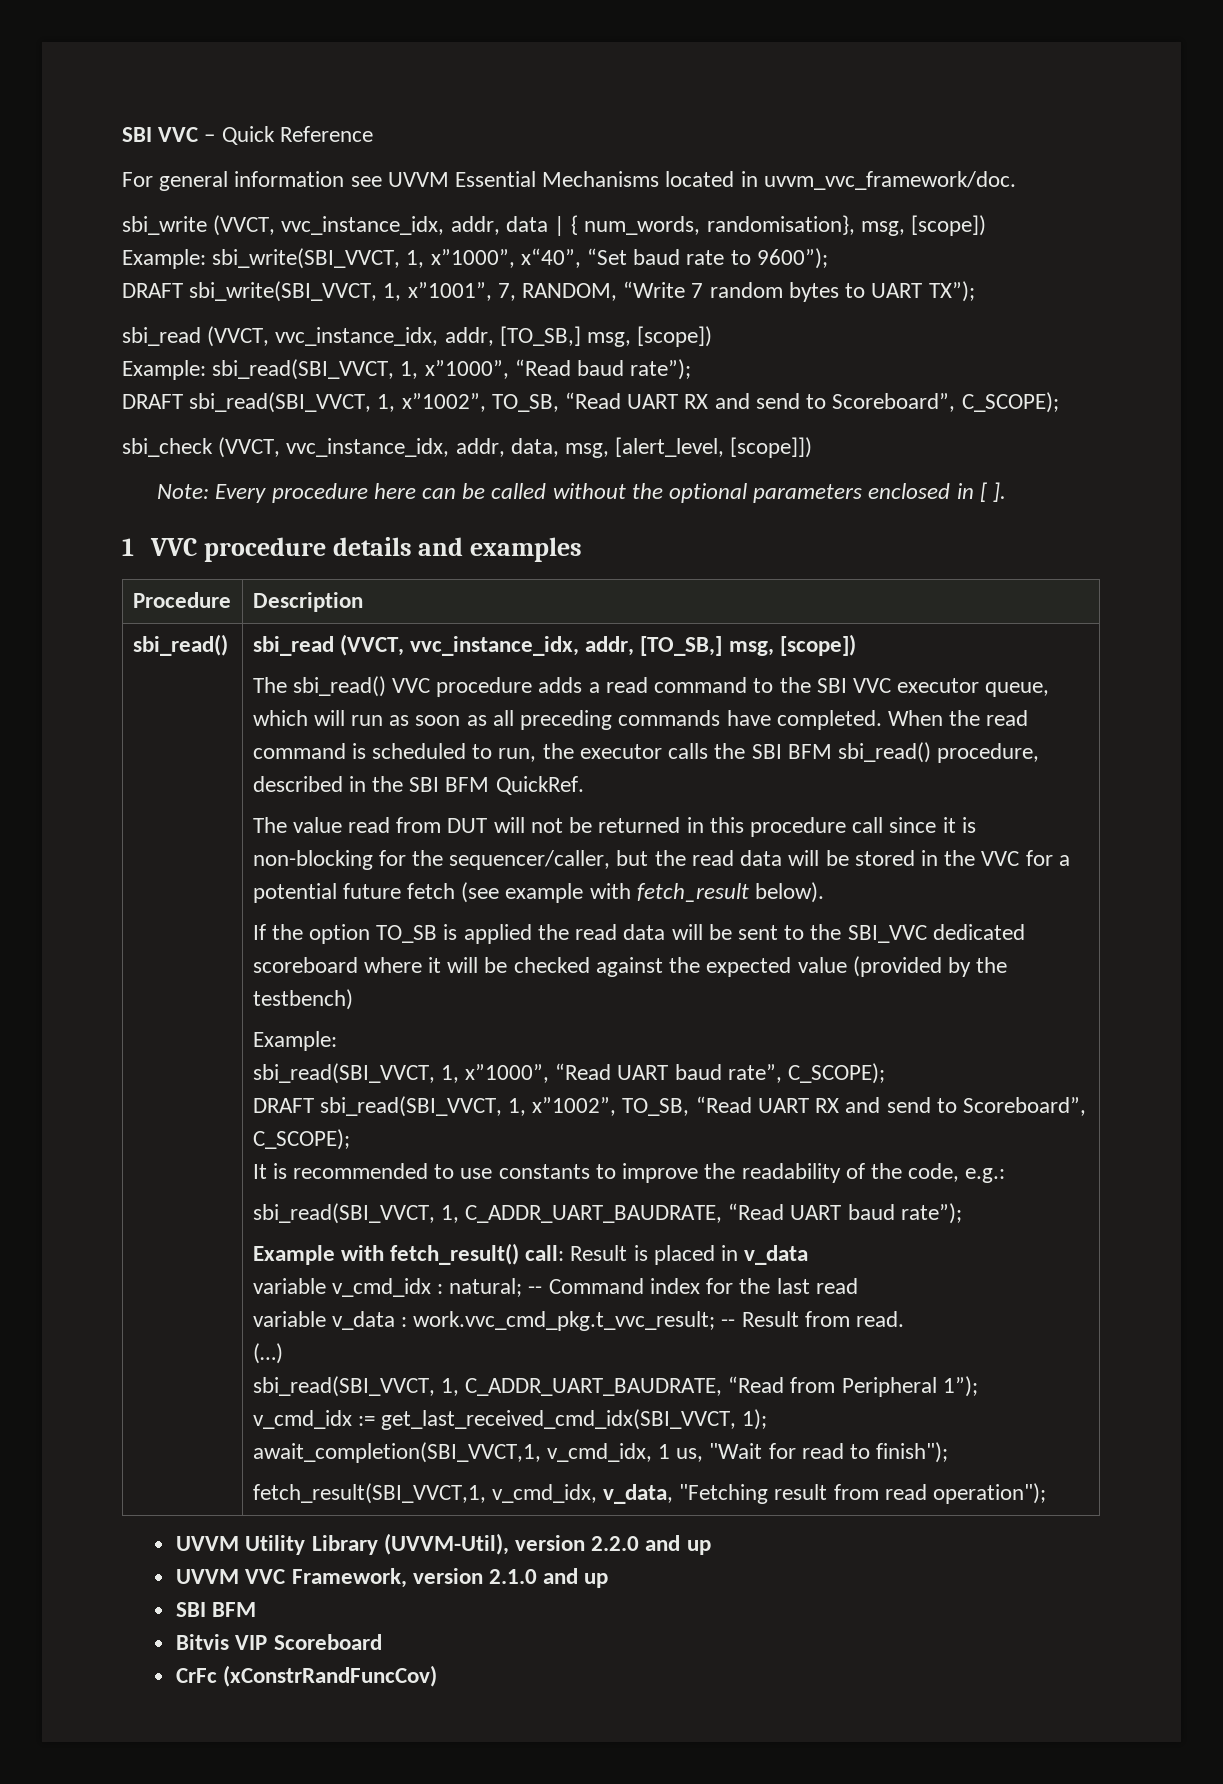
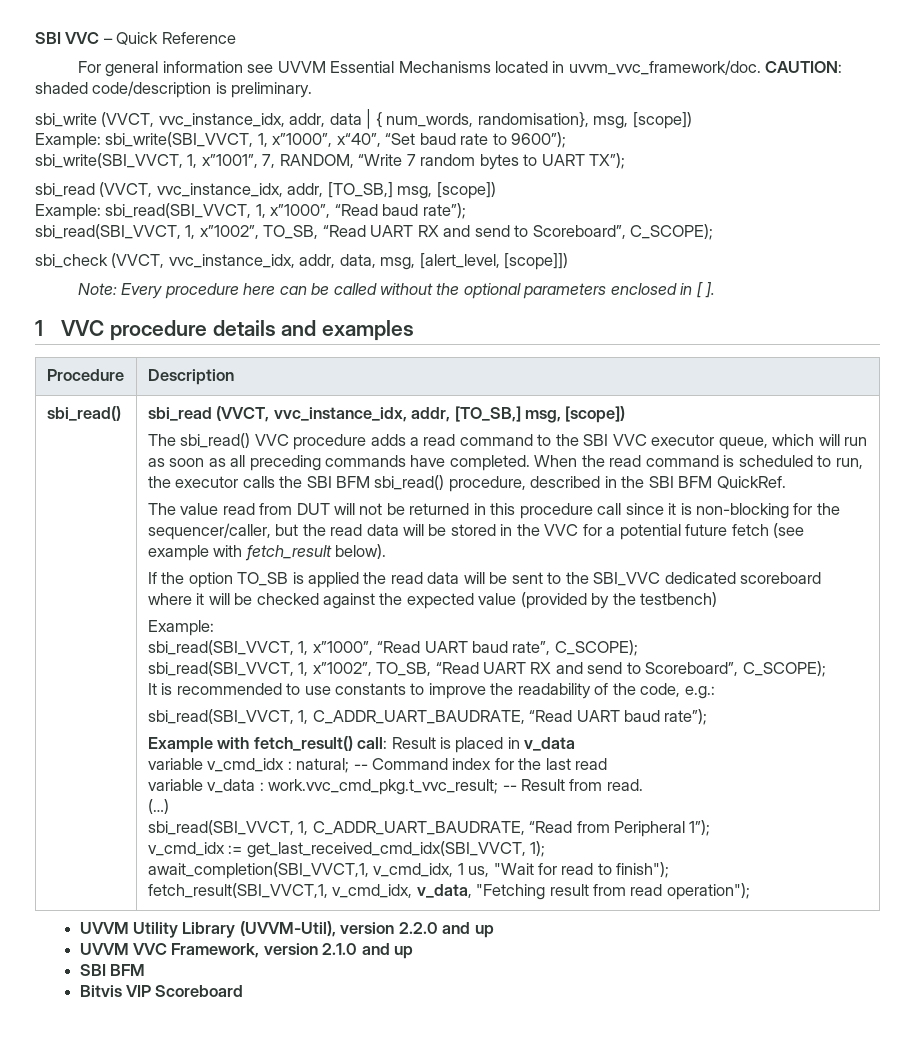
+ CAUTION: shaded code/description is preliminary.
- DRAFT sbi_write(SBI_VVCT, 1, x”1001”, 7, RANDOM, “Write 7 random bytes to UART TX”);
+ sbi_write(SBI_VVCT, 1, x”1001”, 7, RANDOM, “Write 7 random bytes to UART TX”);
  Example: sbi_read(SBI_VVCT, 1, x”1000”, “Read baud rate”);
- DRAFT sbi_read(SBI_VVCT, 1, x”1002”, TO_SB, “Read UART RX and send to Scoreboard”, C_SCOPE);
+ sbi_read(SBI_VVCT, 1, x”1002”, TO_SB, “Read UART RX and send to Scoreboard”, C_SCOPE);
  sbi_read(SBI_VVCT, 1, x”1000”, “Read UART baud rate”, C_SCOPE);
- DRAFT sbi_read(SBI_VVCT, 1, x”1002”, TO_SB, “Read UART RX and send to Scoreboard”, C_SCOPE);
+ sbi_read(SBI_VVCT, 1, x”1002”, TO_SB, “Read UART RX and send to Scoreboard”, C_SCOPE);
- CrFc (xConstrRandFuncCov)

